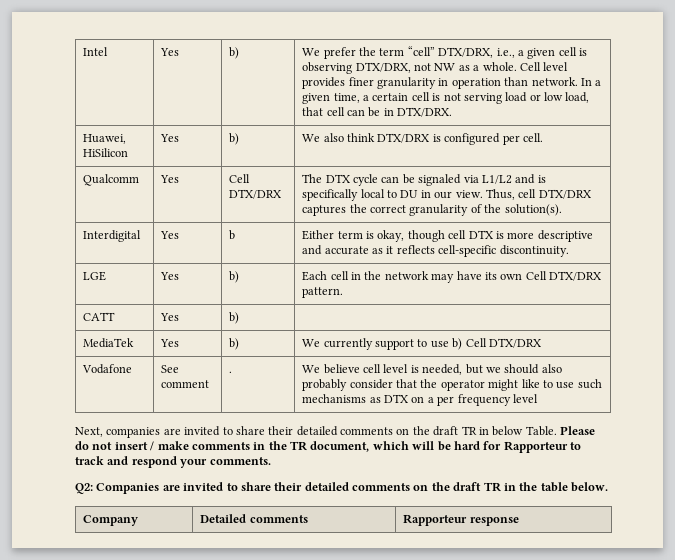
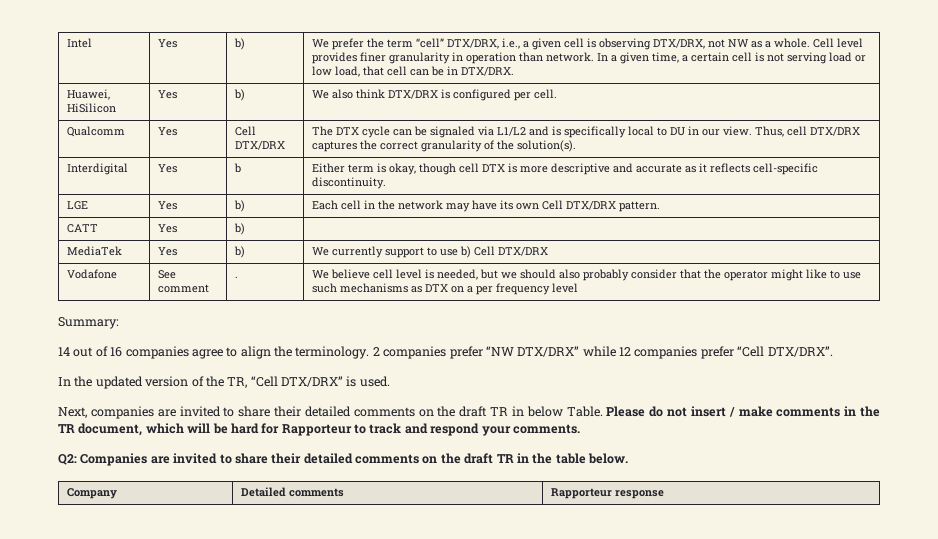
+ Summary:
+ 14 out of 16 companies agree to align the terminology. 2 companies prefer “NW DTX/DRX” while 12 companies prefer “Cell DTX/DRX”.
+ In the updated version of the TR, “Cell DTX/DRX” is used.

